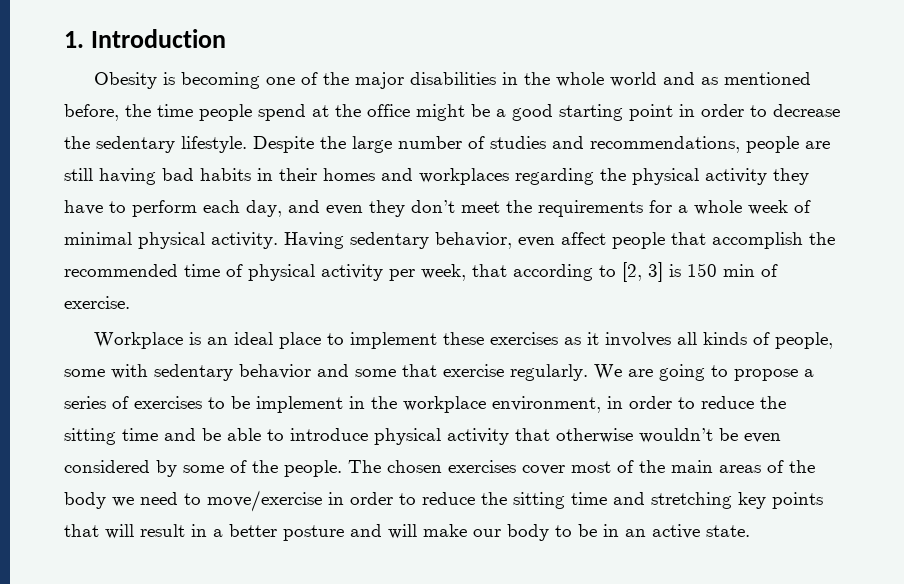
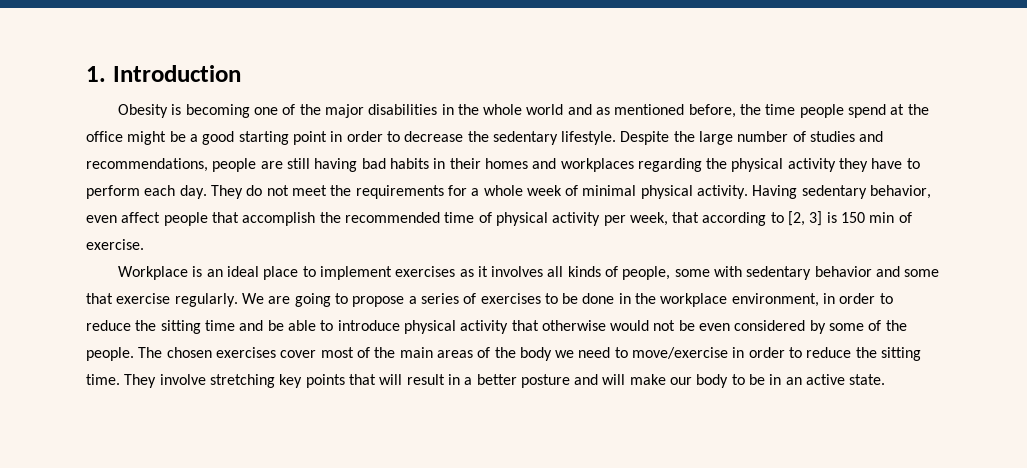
- Despite the large number of studies and recommendations, people are still having bad habits in their homes and workplaces regarding the physical activity they have to perform each day, and even they don’t meet the requirements for a whole week of minimal physical activity.
+ Despite the large number of studies and recommendations, people are still having bad habits in their homes and workplaces regarding the physical activity they have to perform each day. They do not meet the requirements for a whole week of minimal physical activity.
- Workplace is an ideal place to implement these exercises as it involves all kinds of people, some with sedentary behavior and some that exercise regularly.
+ Workplace is an ideal place to implement exercises as it involves all kinds of people, some with sedentary behavior and some that exercise regularly.
- We are going to propose a series of exercises to be implement in the workplace environment, in order to reduce the sitting time and be able to introduce physical activity that otherwise wouldn’t be even considered by some of the people.
+ We are going to propose a series of exercises to be done in the workplace environment, in order to reduce the sitting time and be able to introduce physical activity that otherwise would not be even considered by some of the people.
- The chosen exercises cover most of the main areas of the body we need to move/exercise in order to reduce the sitting time and stretching key points that will result in a better posture and will make our body to be in an active state.
+ The chosen exercises cover most of the main areas of the body we need to move/exercise in order to reduce the sitting time. They involve stretching key points that will result in a better posture and will make our body to be in an active state.

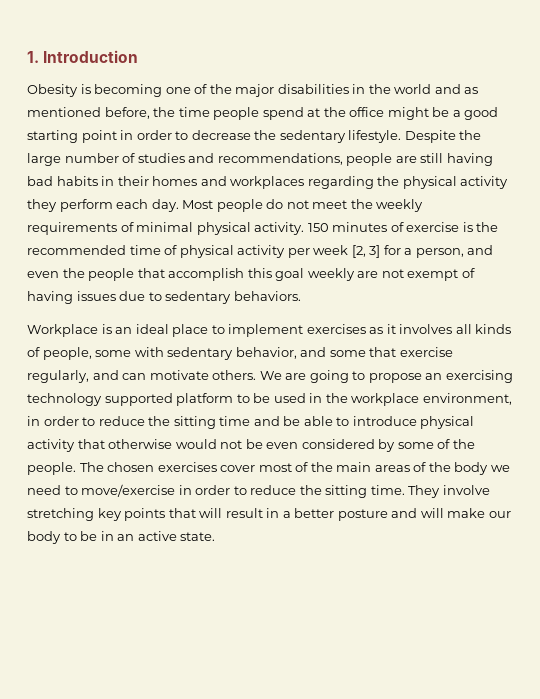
- Obesity is becoming one of the major disabilities in the whole world and as mentioned before, the time people spend at the office might be a good starting point in order to decrease the sedentary lifestyle.
+ Obesity is becoming one of the major disabilities in the world and as mentioned before, the time people spend at the office might be a good starting point in order to decrease the sedentary lifestyle.
- Despite the large number of studies and recommendations, people are still having bad habits in their homes and workplaces regarding the physical activity they have to perform each day.
+ Despite the large number of studies and recommendations, people are still having bad habits in their homes and workplaces regarding the physical activity they perform each day.
- They do not meet the requirements for a whole week of minimal physical activity. Having sedentary behavior, even affect people that accomplish the recommended time of physical activity per week, that according to [2, 3] is 150 min of exercise.
+ Most people do not meet the weekly requirements of minimal physical activity. 150 minutes of exercise is the recommended time of physical activity per week [2, 3] for a person, and even the people that accomplish this goal weekly are not exempt of having issues due to sedentary behaviors.
- Workplace is an ideal place to implement exercises as it involves all kinds of people, some with sedentary behavior and some that exercise regularly.
+ Workplace is an ideal place to implement exercises as it involves all kinds of people, some with sedentary behavior, and some that exercise regularly, and can motivate others.
- We are going to propose a series of exercises to be done in the workplace environment, in order to reduce the sitting time and be able to introduce physical activity that otherwise would not be even considered by some of the people.
+ We are going to propose an exercising technology supported platform to be used in the workplace environment, in order to reduce the sitting time and be able to introduce physical activity that otherwise would not be even considered by some of the people.

